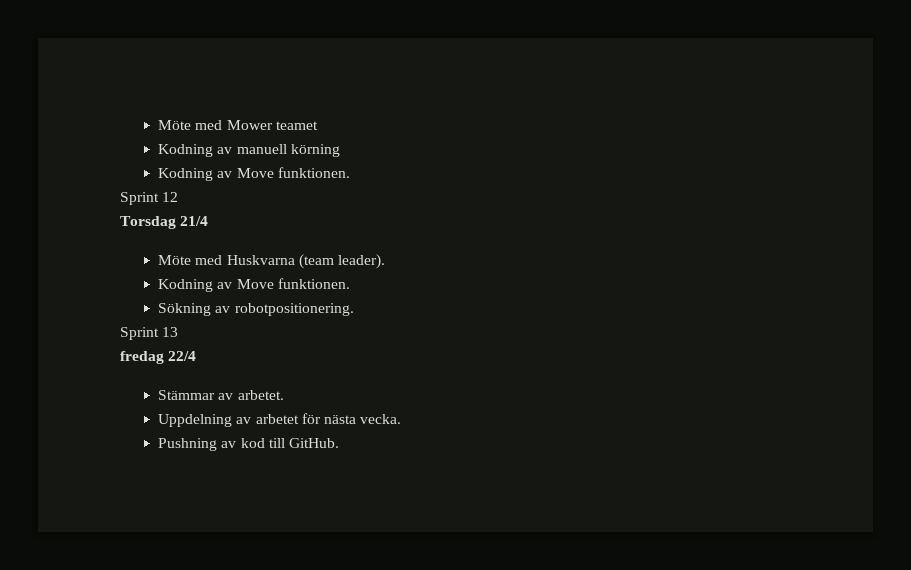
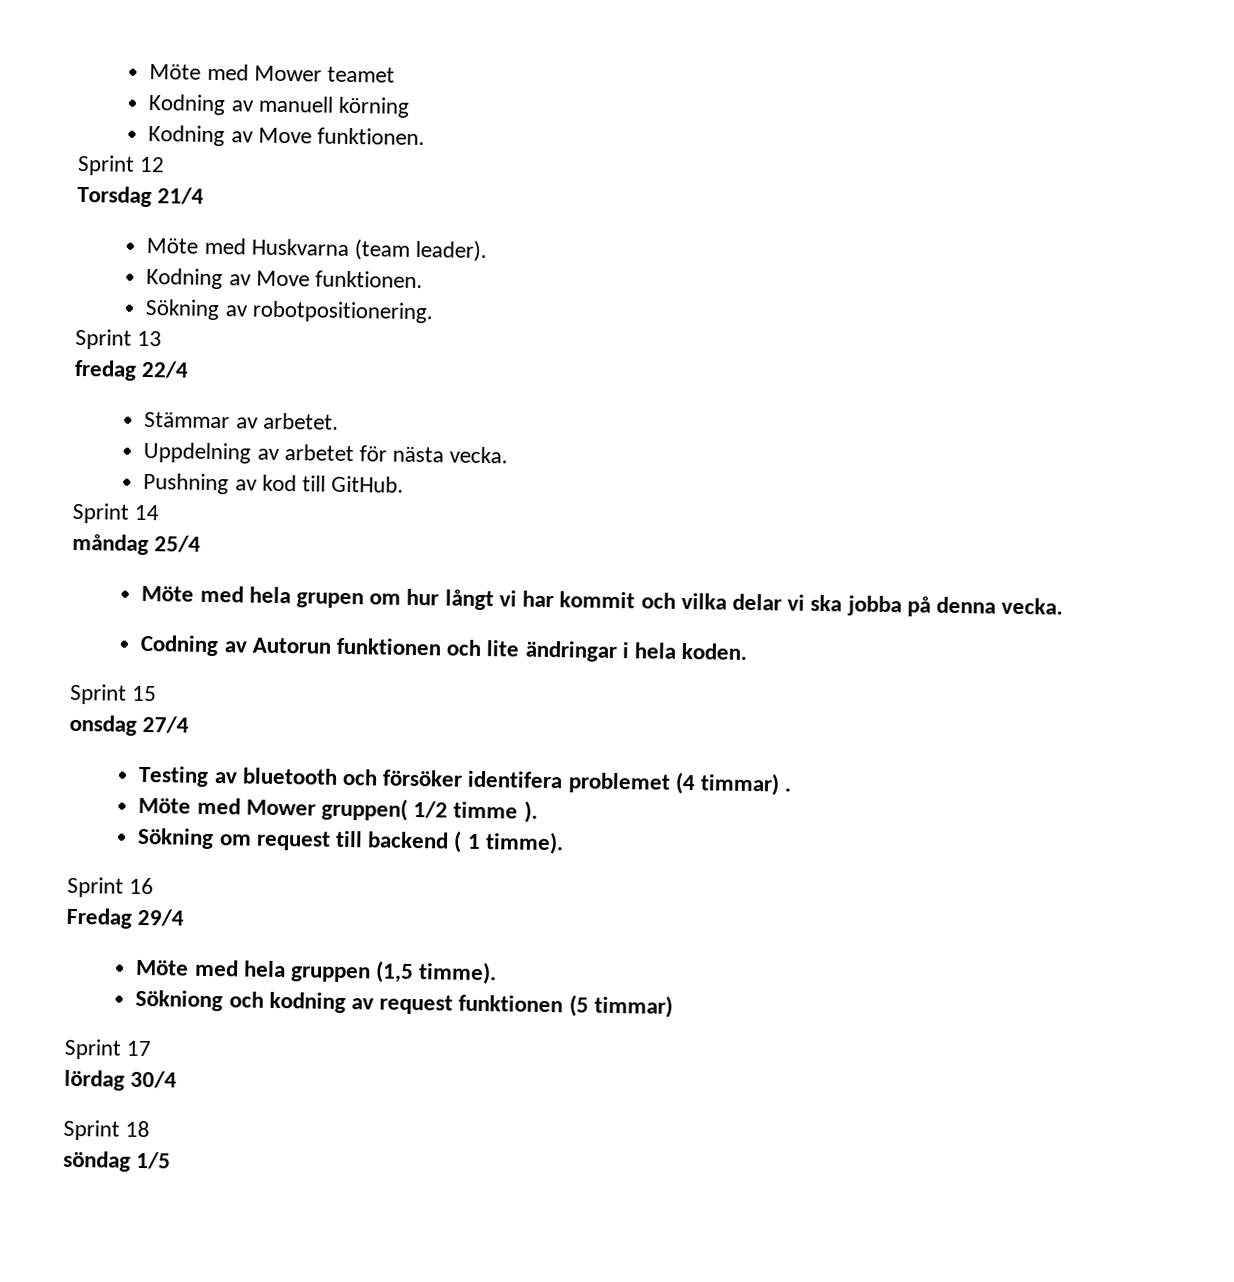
+ Sprint 14
+ måndag 25/4
+ Möte med hela grupen om hur långt vi har kommit och vilka delar vi ska jobba på denna vecka.
+ Codning av Autorun funktionen och lite ändringar i hela koden.
+ Sprint 15
+ onsdag 27/4
+ Testing av bluetooth och försöker identifera problemet (4 timmar) .
+ Möte med Mower gruppen( 1/2 timme ).
+ Sökning om request till backend ( 1 timme).
+ Sprint 16
+ Fredag 29/4
+ Möte med hela gruppen (1,5 timme).
+ Sökniong och kodning av request funktionen (5 timmar)
+ Sprint 17
+ lördag 30/4
+ Sprint 18
+ söndag 1/5

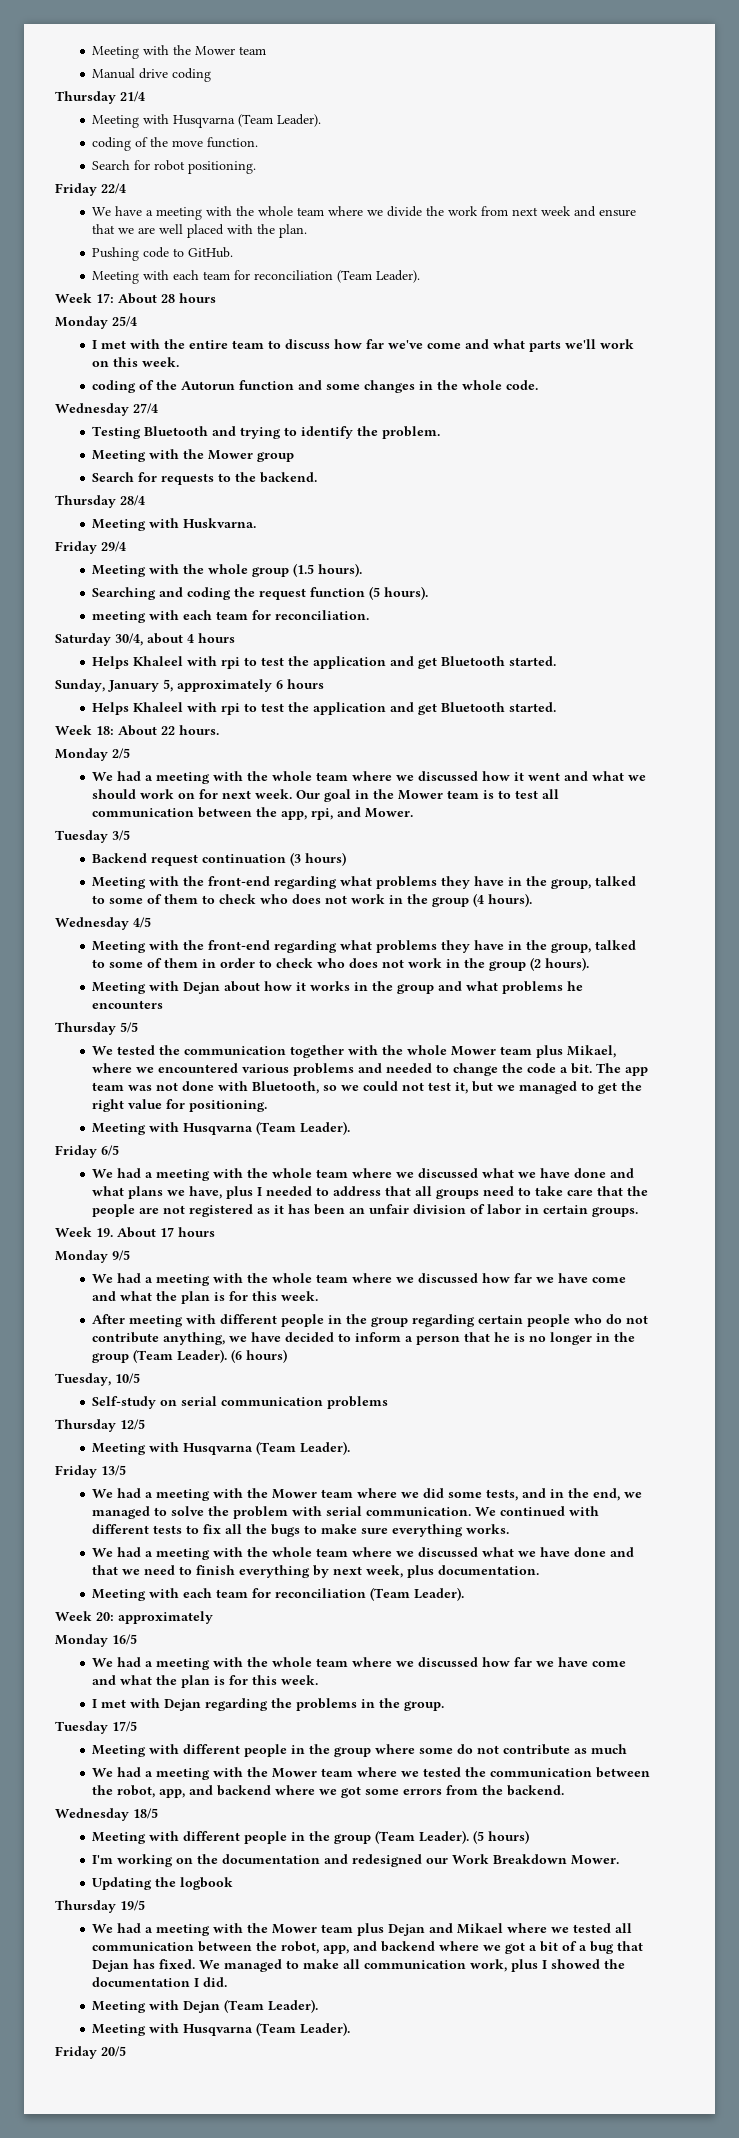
- Möte med Mower teamet
- Kodning av manuell körning
- Kodning av Move funktionen.
- Sprint 12
- Torsdag 21/4
- Möte med Huskvarna (team leader).
- Kodning av Move funktionen.
- Sökning av robotpositionering.
- Sprint 13
- fredag 22/4
- Stämmar av arbetet.
- Uppdelning av arbetet för nästa vecka.
- Pushning av kod till GitHub.
- Sprint 14
- måndag 25/4
- Möte med hela grupen om hur långt vi har kommit och vilka delar vi ska jobba på denna vecka.
- Codning av Autorun funktionen och lite ändringar i hela koden.
- Sprint 15
- onsdag 27/4
- Testing av bluetooth och försöker identifera problemet (4 timmar) .
- Möte med Mower gruppen( 1/2 timme ).
- Sökning om request till backend ( 1 timme).
- Sprint 16
- Fredag 29/4
- Möte med hela gruppen (1,5 timme).
- Sökniong och kodning av request funktionen (5 timmar)
- Sprint 17
- lördag 30/4
- Sprint 18
- söndag 1/5
+ Meeting with the Mower team
+ Manual drive coding
+ Thursday 21/4
+ Meeting with Husqvarna (Team Leader).
+ coding of the move function.
+ Search for robot positioning.
+ Friday 22/4
+ We have a meeting with the whole team where we divide the work from next week and ensure that we are well placed with the plan.
+ Pushing code to GitHub.
+ Meeting with each team for reconciliation (Team Leader).
+ Week 17: About 28 hours
+ Monday 25/4
+ I met with the entire team to discuss how far we've come and what parts we'll work on this week.
+ coding of the Autorun function and some changes in the whole code.
+ Wednesday 27/4
+ Testing Bluetooth and trying to identify the problem.
+ Meeting with the Mower group
+ Search for requests to the backend.
+ Thursday 28/4
+ Meeting with Huskvarna.
+ Friday 29/4
+ Meeting with the whole group (1.5 hours).
+ Searching and coding the request function (5 hours).
+ meeting with each team for reconciliation.
+ Saturday 30/4, about 4 hours
+ Helps Khaleel with rpi to test the application and get Bluetooth started.
+ Sunday, January 5, approximately 6 hours
+ Helps Khaleel with rpi to test the application and get Bluetooth started.
+ Week 18: About 22 hours.
+ Monday 2/5
+ We had a meeting with the whole team where we discussed how it went and what we should work on for next week. Our goal in the Mower team is to test all communication between the app, rpi, and Mower.
+ Tuesday 3/5
+ Backend request continuation (3 hours)
+ Meeting with the front-end regarding what problems they have in the group, talked to some of them to check who does not work in the group (4 hours).
+ Wednesday 4/5
+ Meeting with the front-end regarding what problems they have in the group, talked to some of them in order to check who does not work in the group (2 hours).
+ Meeting with Dejan about how it works in the group and what problems he encounters
+ Thursday 5/5
+ We tested the communication together with the whole Mower team plus Mikael, where we encountered various problems and needed to change the code a bit. The app team was not done with Bluetooth, so we could not test it, but we managed to get the right value for positioning.
+ Meeting with Husqvarna (Team Leader).
+ Friday 6/5
+ We had a meeting with the whole team where we discussed what we have done and what plans we have, plus I needed to address that all groups need to take care that the people are not registered as it has been an unfair division of labor in certain groups.
+ Week 19. About 17 hours
+ Monday 9/5
+ We had a meeting with the whole team where we discussed how far we have come and what the plan is for this week.
+ After meeting with different people in the group regarding certain people who do not contribute anything, we have decided to inform a person that he is no longer in the group (Team Leader). (6 hours)
+ Tuesday, 10/5
+ Self-study on serial communication problems
+ Thursday 12/5
+ Meeting with Husqvarna (Team Leader).
+ Friday 13/5
+ We had a meeting with the Mower team where we did some tests, and in the end, we managed to solve the problem with serial communication. We continued with different tests to fix all the bugs to make sure everything works.
+ We had a meeting with the whole team where we discussed what we have done and that we need to finish everything by next week, plus documentation.
+ Meeting with each team for reconciliation (Team Leader).
+ Week 20: approximately
+ Monday 16/5
+ We had a meeting with the whole team where we discussed how far we have come and what the plan is for this week.
+ I met with Dejan regarding the problems in the group.
+ Tuesday 17/5
+ Meeting with different people in the group where some do not contribute as much
+ We had a meeting with the Mower team where we tested the communication between the robot, app, and backend where we got some errors from the backend.
+ Wednesday 18/5
+ Meeting with different people in the group (Team Leader). (5 hours)
+ I'm working on the documentation and redesigned our Work Breakdown Mower.
+ Updating the logbook
+ Thursday 19/5
+ We had a meeting with the Mower team plus Dejan and Mikael where we tested all communication between the robot, app, and backend where we got a bit of a bug that Dejan has fixed. We managed to make all communication work, plus I showed the documentation I did.
+ Meeting with Dejan (Team Leader).
+ Meeting with Husqvarna (Team Leader).
+ Friday 20/5

